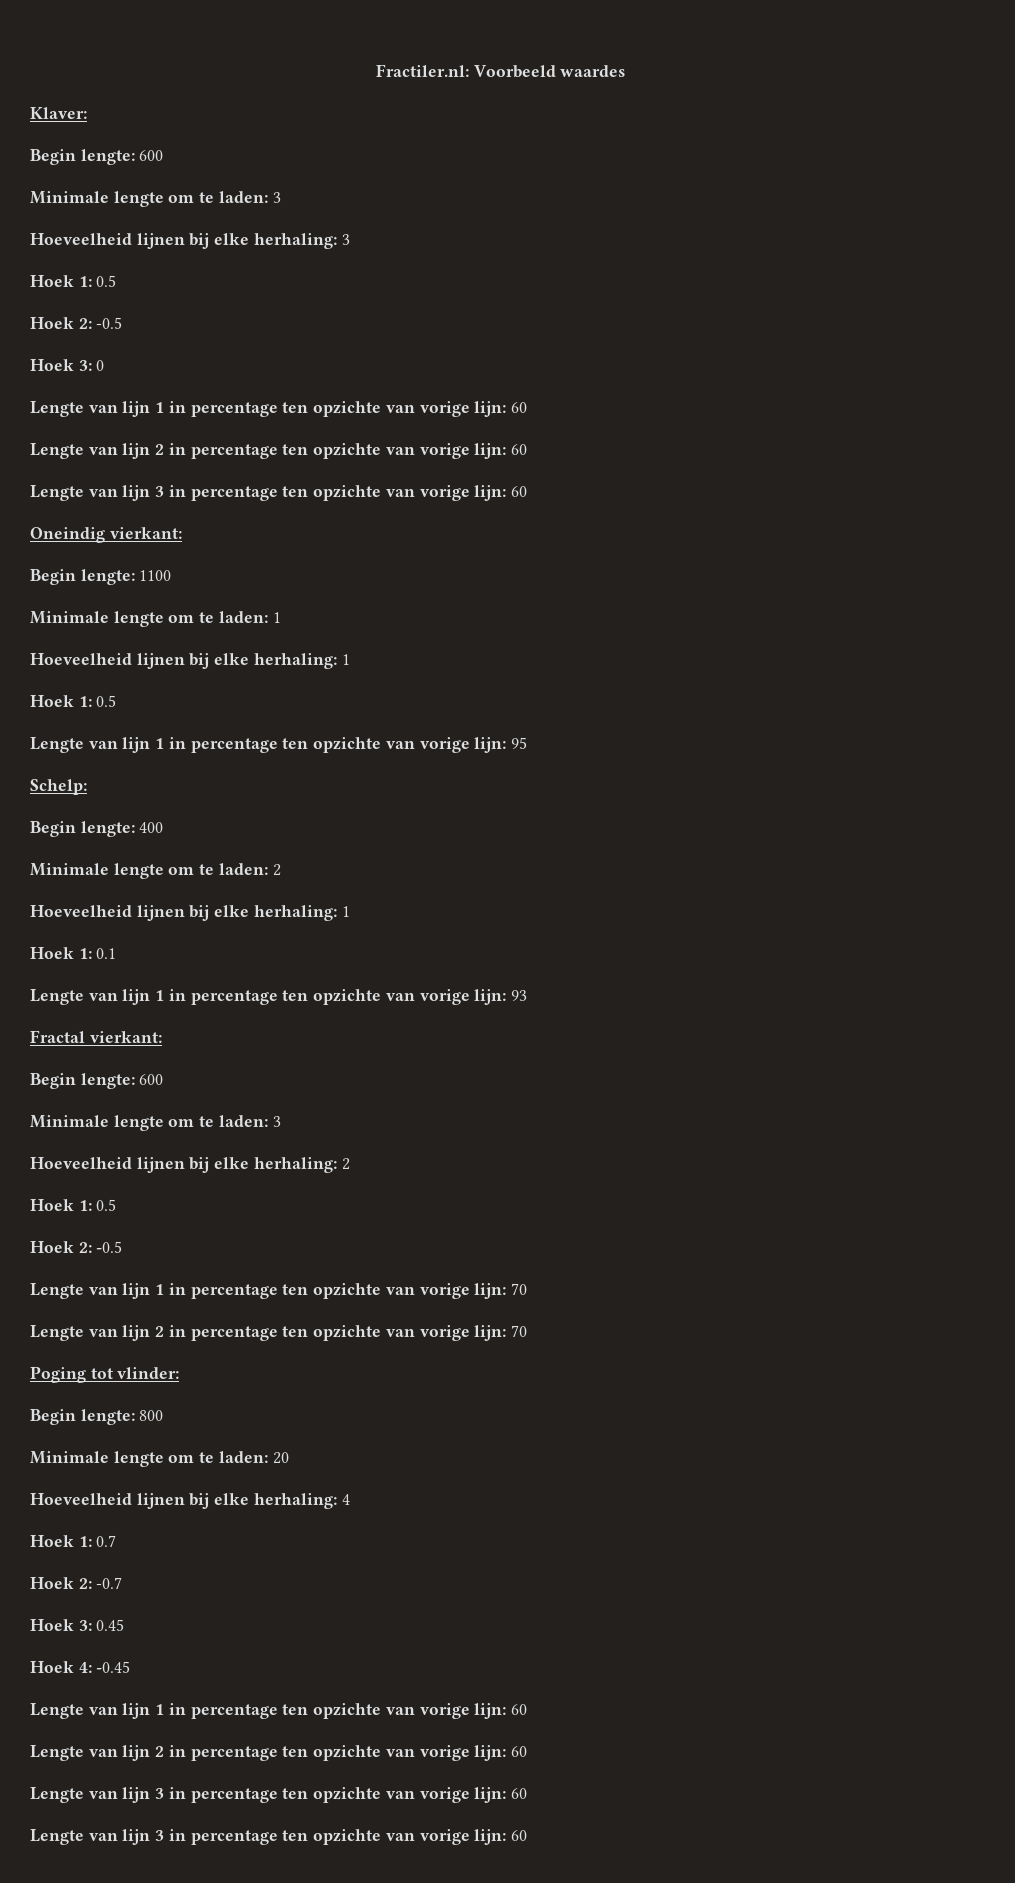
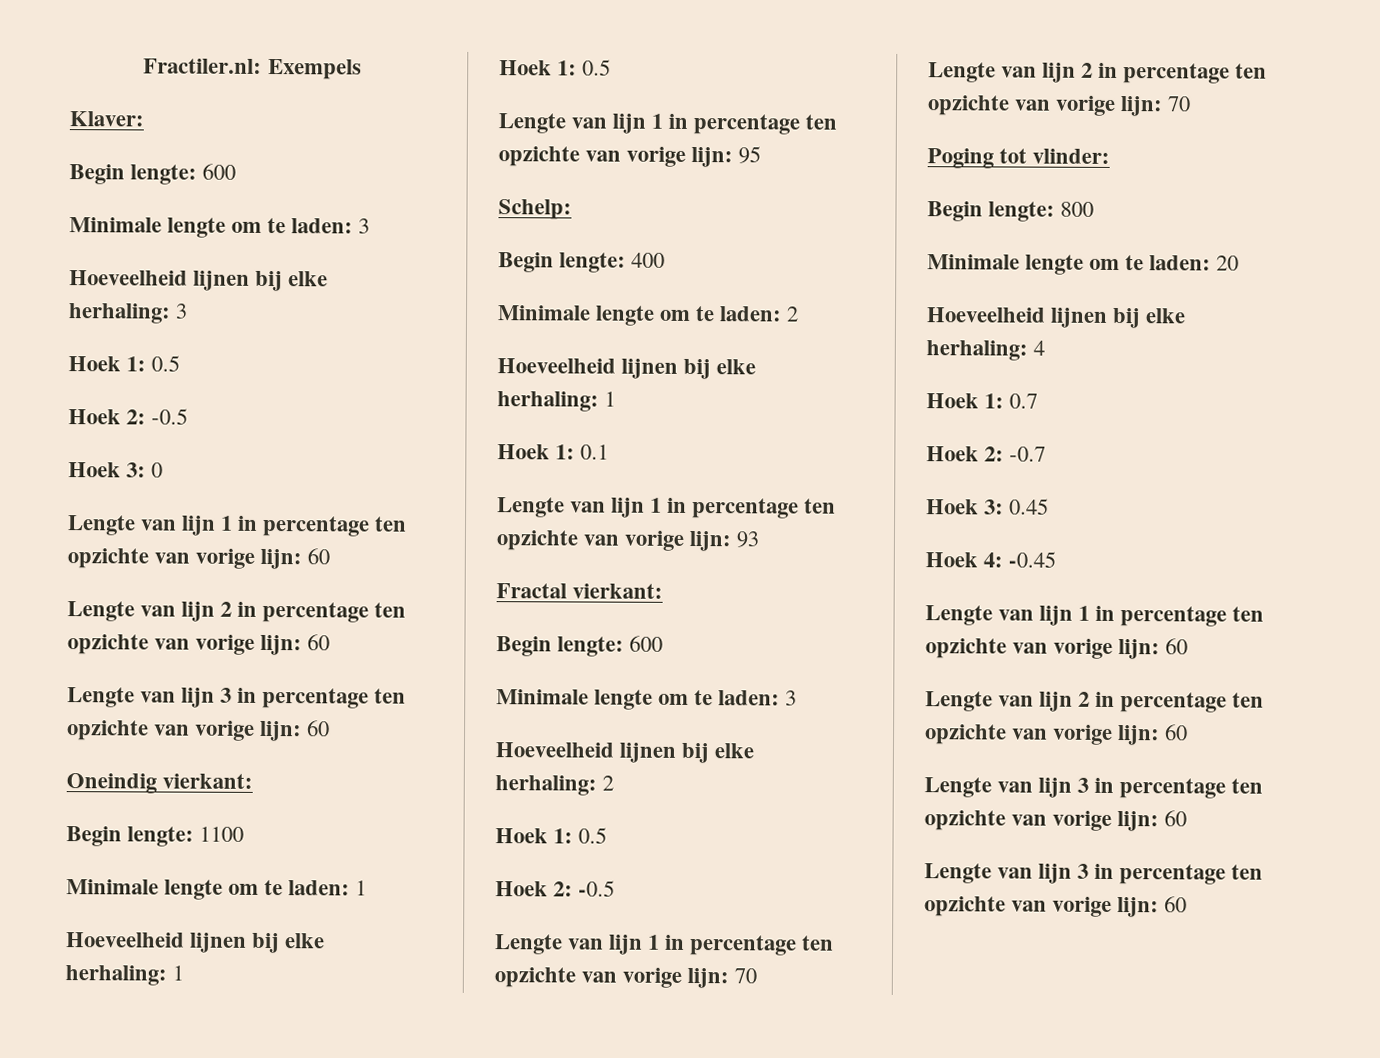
- Fractiler.nl: Voorbeeld waardes
+ Fractiler.nl: Exempels

